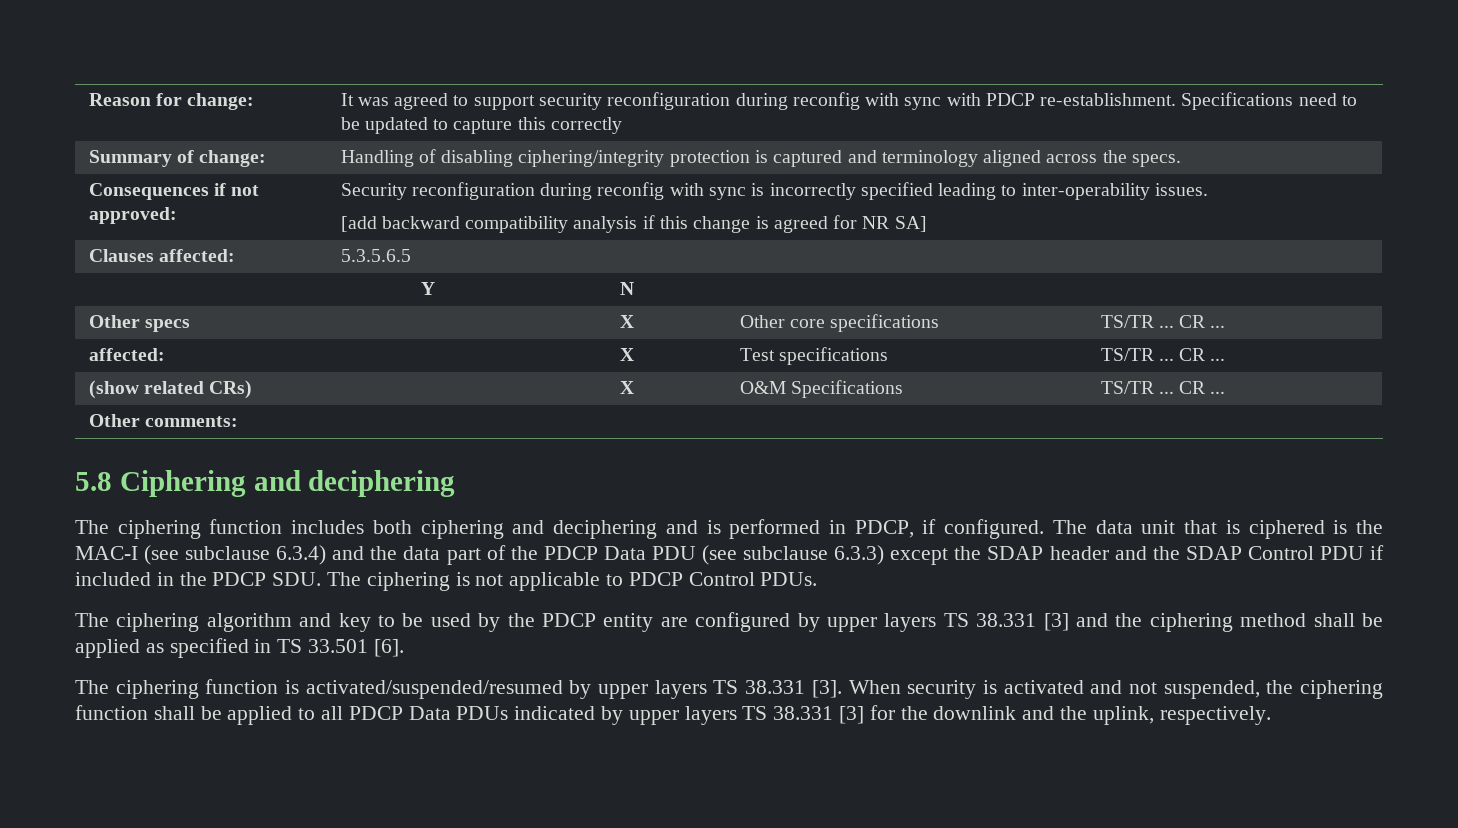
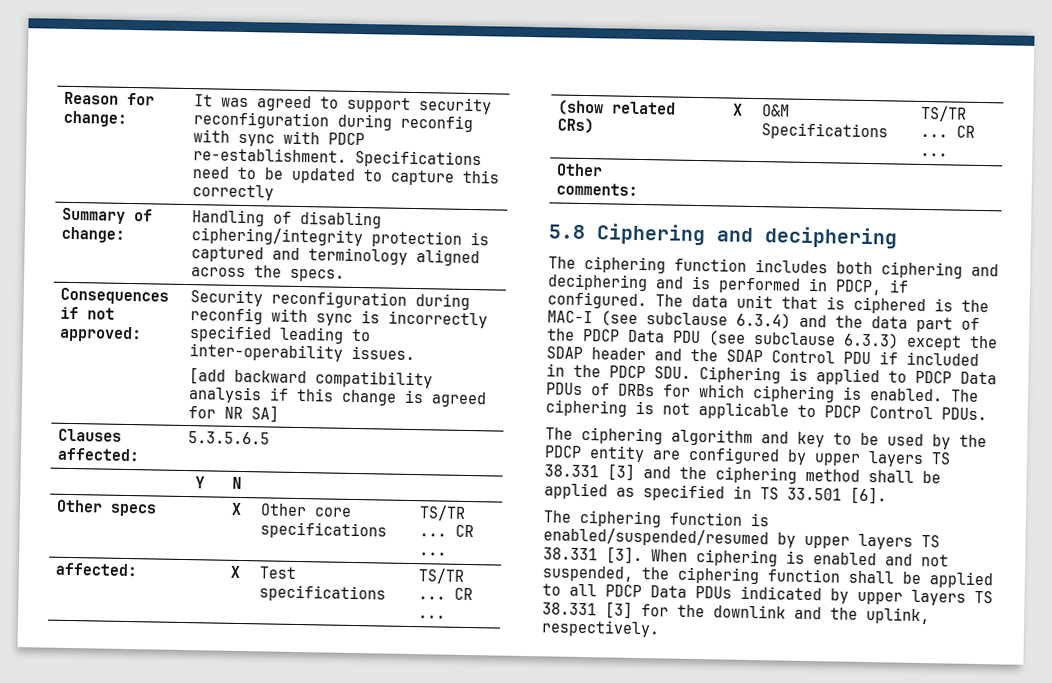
- The data unit that is ciphered is the MAC-I (see subclause 6.3.4) and the data part of the PDCP Data PDU (see subclause 6.3.3) except the SDAP header and the SDAP Control PDU if included in the PDCP SDU. The ciphering is not applicable to PDCP Control PDUs.
+ The data unit that is ciphered is the MAC-I (see subclause 6.3.4) and the data part of the PDCP Data PDU (see subclause 6.3.3) except the SDAP header and the SDAP Control PDU if included in the PDCP SDU. Ciphering is applied to PDCP Data PDUs of DRBs for which ciphering is enabled. The ciphering is not applicable to PDCP Control PDUs.
- The ciphering function is activated/suspended/resumed by upper layers TS 38.331 [3].
+ The ciphering function is enabled/suspended/resumed by upper layers TS 38.331 [3].
- When security is activated and not suspended, the ciphering function shall be applied to all PDCP Data PDUs indicated by upper layers TS 38.331 [3] for the downlink and the uplink, respectively.
+ When ciphering is enabled and not suspended, the ciphering function shall be applied to all PDCP Data PDUs indicated by upper layers TS 38.331 [3] for the downlink and the uplink, respectively.

